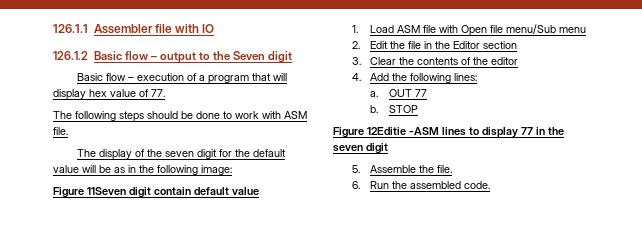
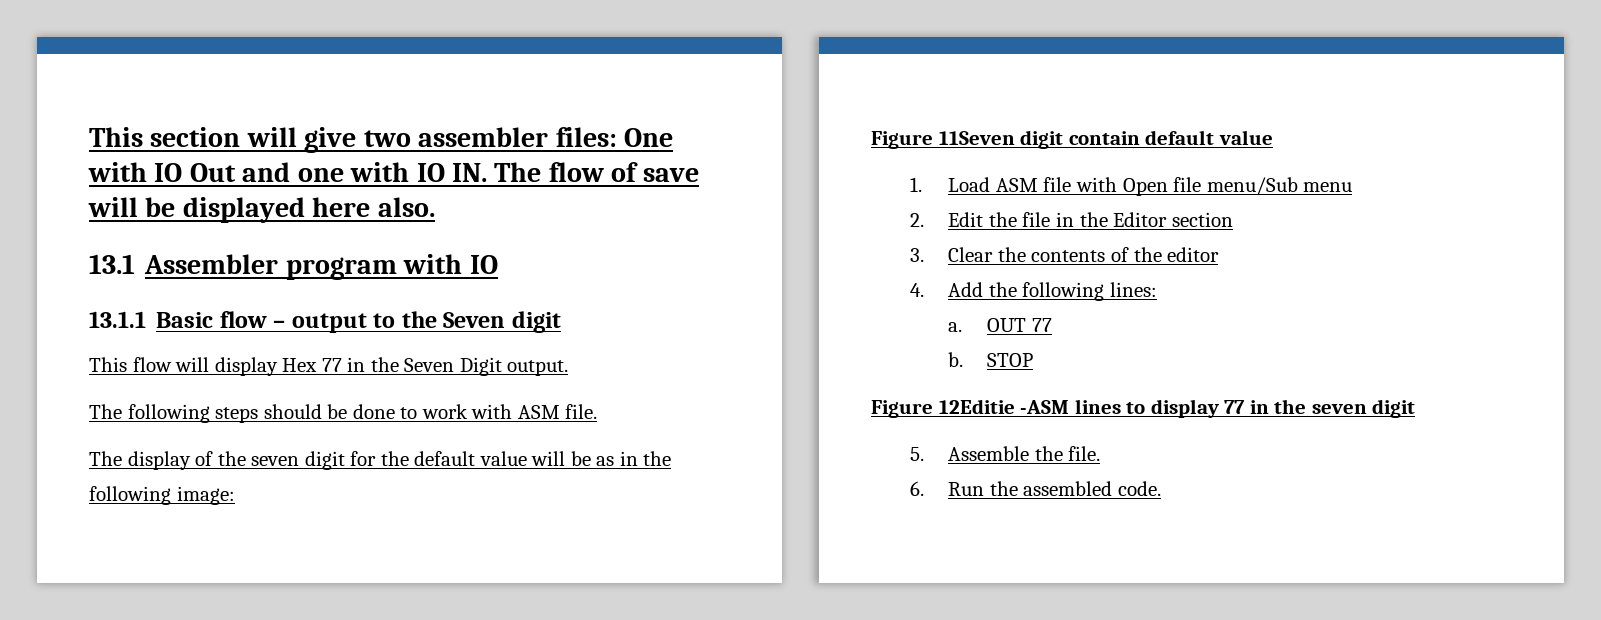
- 126.1.1 Assembler file with IO
+ This section will give two assembler files: One with IO Out and one with IO IN. The flow of save will be displayed here also.
+ 13.1 Assembler program with IO
- 126.1.2 Basic flow – output to the Seven digit
+ 13.1.1 Basic flow – output to the Seven digit
- Basic flow – execution of a program that will display hex value of 77.
+ This flow will display Hex 77 in the Seven Digit output.

